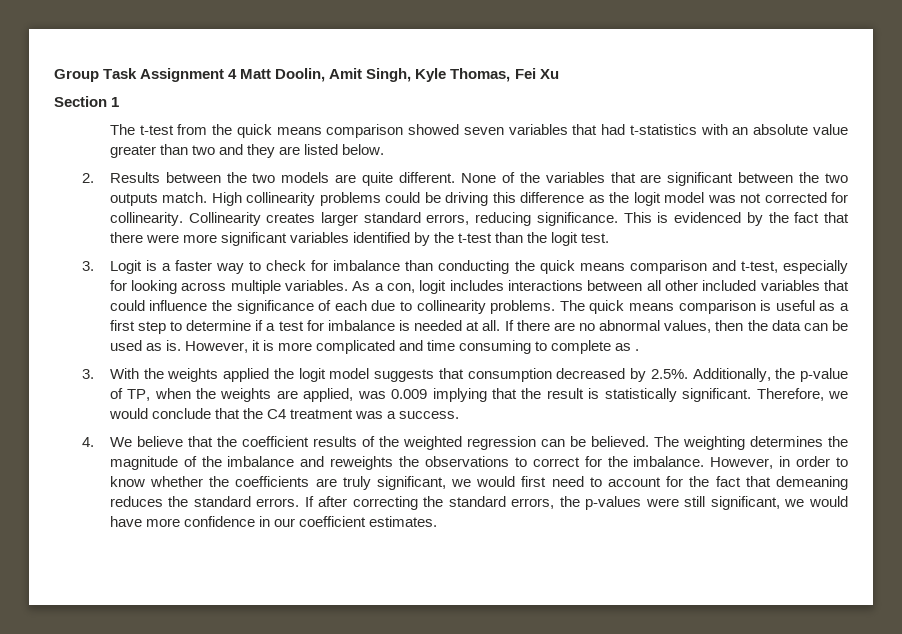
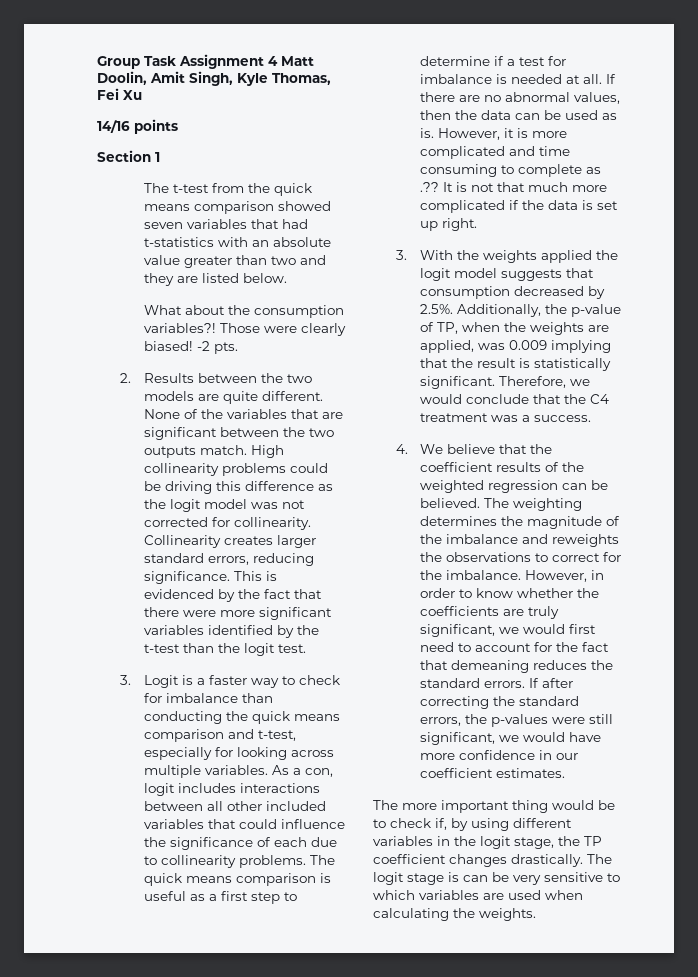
+ 14/16 points
+ What about the consumption variables?! Those were clearly biased! -2 pts.
- However, it is more complicated and time consuming to complete as .
+ However, it is more complicated and time consuming to complete as .?? It is not that much more complicated if the data is set up right.
+ The more important thing would be to check if, by using different variables in the logit stage, the TP coefficient changes drastically. The logit stage is can be very sensitive to which variables are used when calculating the weights.

